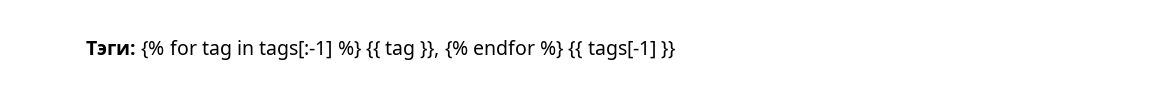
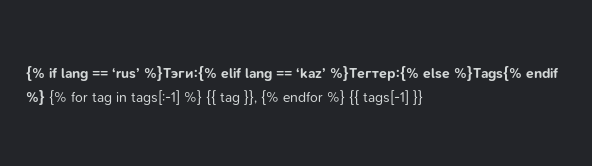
- Тэги: {% for tag in tags[:-1] %} {{ tag }}, {% endfor %} {{ tags[-1] }}
+ {% if lang == ‘rus’ %}Тэги:{% elif lang == ‘kaz’ %}Тегтер:{% else %}Tags{% endif %} {% for tag in tags[:-1] %} {{ tag }}, {% endfor %} {{ tags[-1] }}

